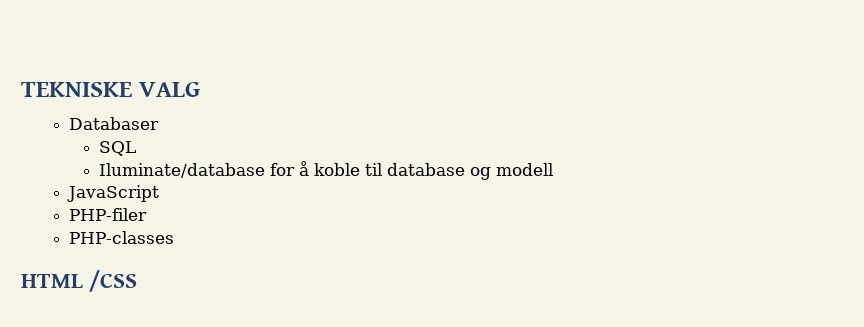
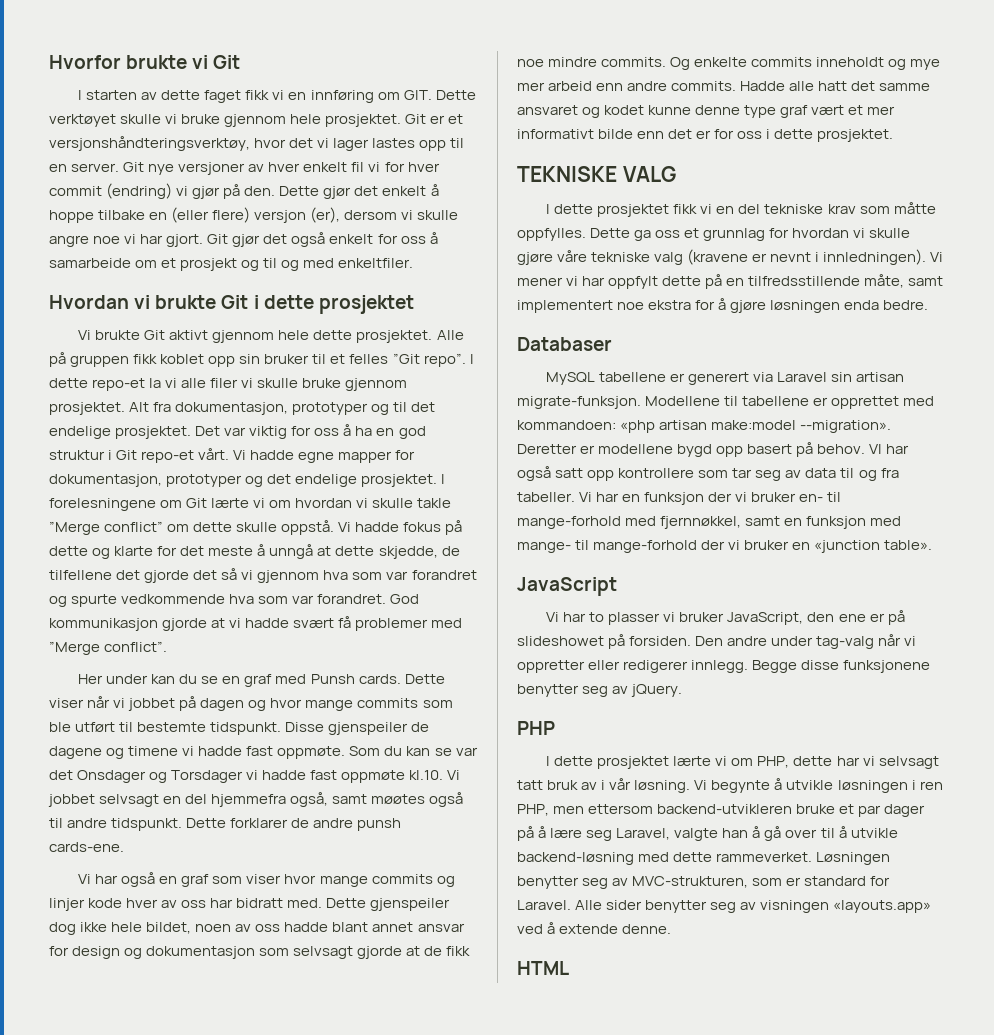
+ Hvorfor brukte vi Git
+ I starten av dette faget fikk vi en innføring om GIT. Dette verktøyet skulle vi bruke gjennom hele prosjektet. Git er et versjonshåndteringsverktøy, hvor det vi lager lastes opp til en server. Git nye versjoner av hver enkelt fil vi for hver commit (endring) vi gjør på den. Dette gjør det enkelt å hoppe tilbake en (eller flere) versjon (er), dersom vi skulle angre noe vi har gjort. Git gjør det også enkelt for oss å samarbeide om et prosjekt og til og med enkeltfiler.
+ Hvordan vi brukte Git i dette prosjektet
+ Vi brukte Git aktivt gjennom hele dette prosjektet. Alle på gruppen fikk koblet opp sin bruker til et felles ”Git repo”. I dette repo-et la vi alle filer vi skulle bruke gjennom prosjektet. Alt fra dokumentasjon, prototyper og til det endelige prosjektet. Det var viktig for oss å ha en god struktur i Git repo-et vårt. Vi hadde egne mapper for dokumentasjon, prototyper og det endelige prosjektet. I forelesningene om Git lærte vi om hvordan vi skulle takle ”Merge conflict” om dette skulle oppstå. Vi hadde fokus på dette og klarte for det meste å unngå at dette skjedde, de tilfellene det gjorde det så vi gjennom hva som var forandret og spurte vedkommende hva som var forandret. God kommunikasjon gjorde at vi hadde svært få problemer med ”Merge conflict”.
+ Her under kan du se en graf med Punsh cards. Dette viser når vi jobbet på dagen og hvor mange commits som ble utført til bestemte tidspunkt. Disse gjenspeiler de dagene og timene vi hadde fast oppmøte. Som du kan se var det Onsdager og Torsdager vi hadde fast oppmøte kl.10. Vi jobbet selvsagt en del hjemmefra også, samt møøtes også til andre tidspunkt. Dette forklarer de andre punsh cards-ene.
+ Vi har også en graf som viser hvor mange commits og linjer kode hver av oss har bidratt med. Dette gjenspeiler dog ikke hele bildet, noen av oss hadde blant annet ansvar for design og dokumentasjon som selvsagt gjorde at de fikk noe mindre commits. Og enkelte commits inneholdt og mye mer arbeid enn andre commits. Hadde alle hatt det samme ansvaret og kodet kunne denne type graf vært et mer informativt bilde enn det er for oss i dette prosjektet.
  TEKNISKE VALG
+ I dette prosjektet fikk vi en del tekniske krav som måtte oppfylles. Dette ga oss et grunnlag for hvordan vi skulle gjøre våre tekniske valg (kravene er nevnt i innledningen). Vi mener vi har oppfylt dette på en tilfredsstillende måte, samt implementert noe ekstra for å gjøre løsningen enda bedre.
  Databaser
- SQL
- Iluminate/database for å koble til database og modell
+ MySQL tabellene er generert via Laravel sin artisan migrate-funksjon. Modellene til tabellene er opprettet med kommandoen: «php artisan make:model --migration». Deretter er modellene bygd opp basert på behov. VI har også satt opp kontrollere som tar seg av data til og fra tabeller. Vi har en funksjon der vi bruker en- til mange-forhold med fjernnøkkel, samt en funksjon med mange- til mange-forhold der vi bruker en «junction table».
  JavaScript
- PHP-filer
- PHP-classes
+ Vi har to plasser vi bruker JavaScript, den ene er på slideshowet på forsiden. Den andre under tag-valg når vi oppretter eller redigerer innlegg. Begge disse funksjonene benytter seg av jQuery.
+ PHP
+ I dette prosjektet lærte vi om PHP, dette har vi selvsagt tatt bruk av i vår løsning. Vi begynte å utvikle løsningen i ren PHP, men ettersom backend-utvikleren bruke et par dager på å lære seg Laravel, valgte han å gå over til å utvikle backend-løsning med dette rammeverket. Løsningen benytter seg av MVC-strukturen, som er standard for Laravel. Alle sider benytter seg av visningen «layouts.app» ved å extende denne.
- HTML /CSS
+ HTML

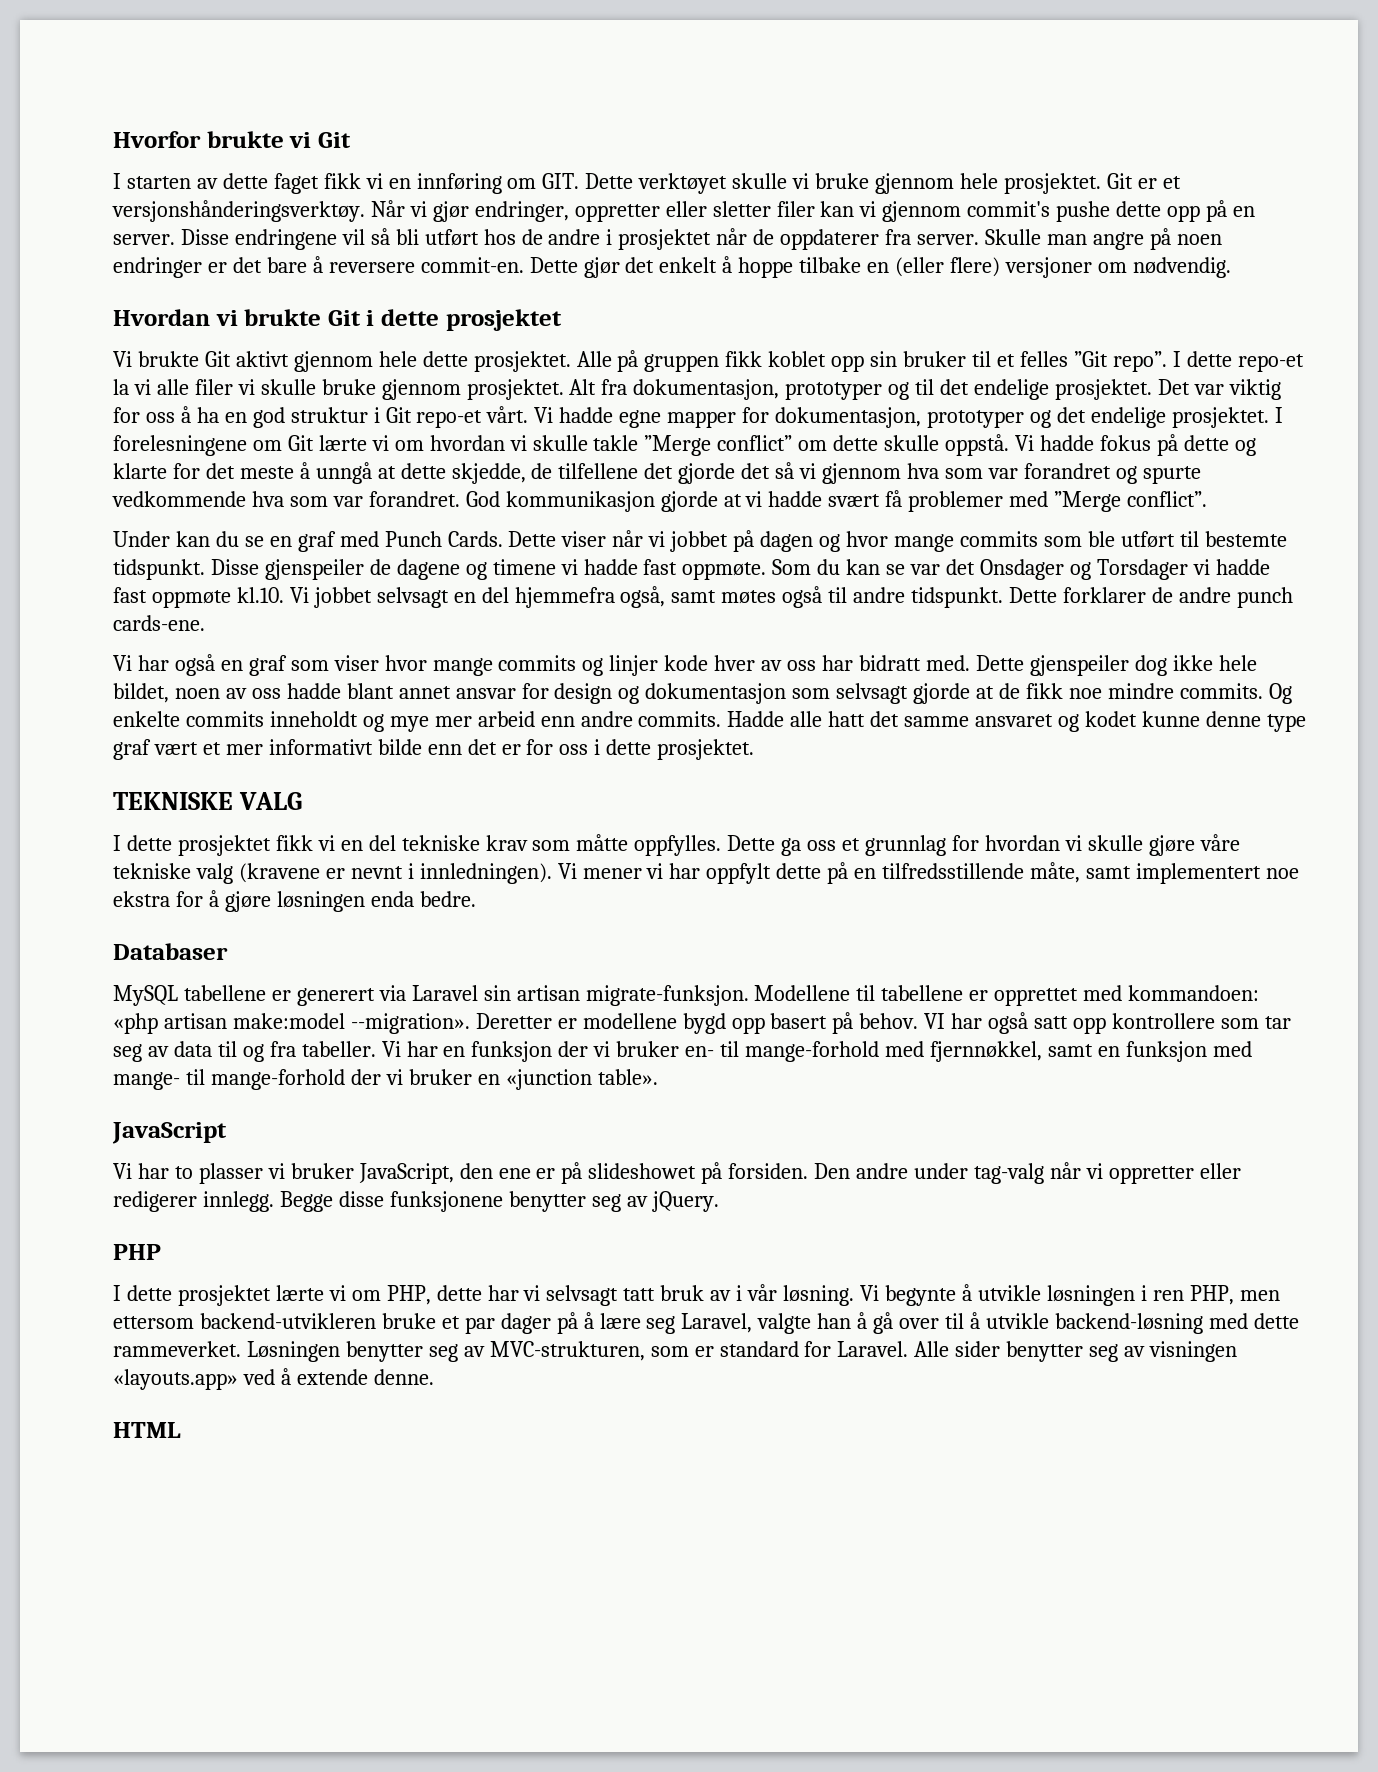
- Git er et versjonshåndteringsverktøy, hvor det vi lager lastes opp til en server. Git nye versjoner av hver enkelt fil vi for hver commit (endring) vi gjør på den.
+ Git er et versjonshånderingsverktøy. Når vi gjør endringer, oppretter eller sletter filer kan vi gjennom commit's pushe dette opp på en server. Disse endringene vil så bli utført hos de andre i prosjektet når de oppdaterer fra server. Skulle man angre på noen endringer er det bare å reversere commit-en.
- Dette gjør det enkelt å hoppe tilbake en (eller flere) versjon (er), dersom vi skulle angre noe vi har gjort. Git gjør det også enkelt for oss å samarbeide om et prosjekt og til og med enkeltfiler.
+ Dette gjør det enkelt å hoppe tilbake en (eller flere) versjoner om nødvendig.
- Her under kan du se en graf med Punsh cards.
+ Under kan du se en graf med Punch Cards.
- Som du kan se var det Onsdager og Torsdager vi hadde fast oppmøte kl.10. Vi jobbet selvsagt en del hjemmefra også, samt møøtes også til andre tidspunkt.
+ Som du kan se var det Onsdager og Torsdager vi hadde fast oppmøte kl.10. Vi jobbet selvsagt en del hjemmefra også, samt møtes også til andre tidspunkt.
- Dette forklarer de andre punsh cards-ene.
+ Dette forklarer de andre punch cards-ene.

